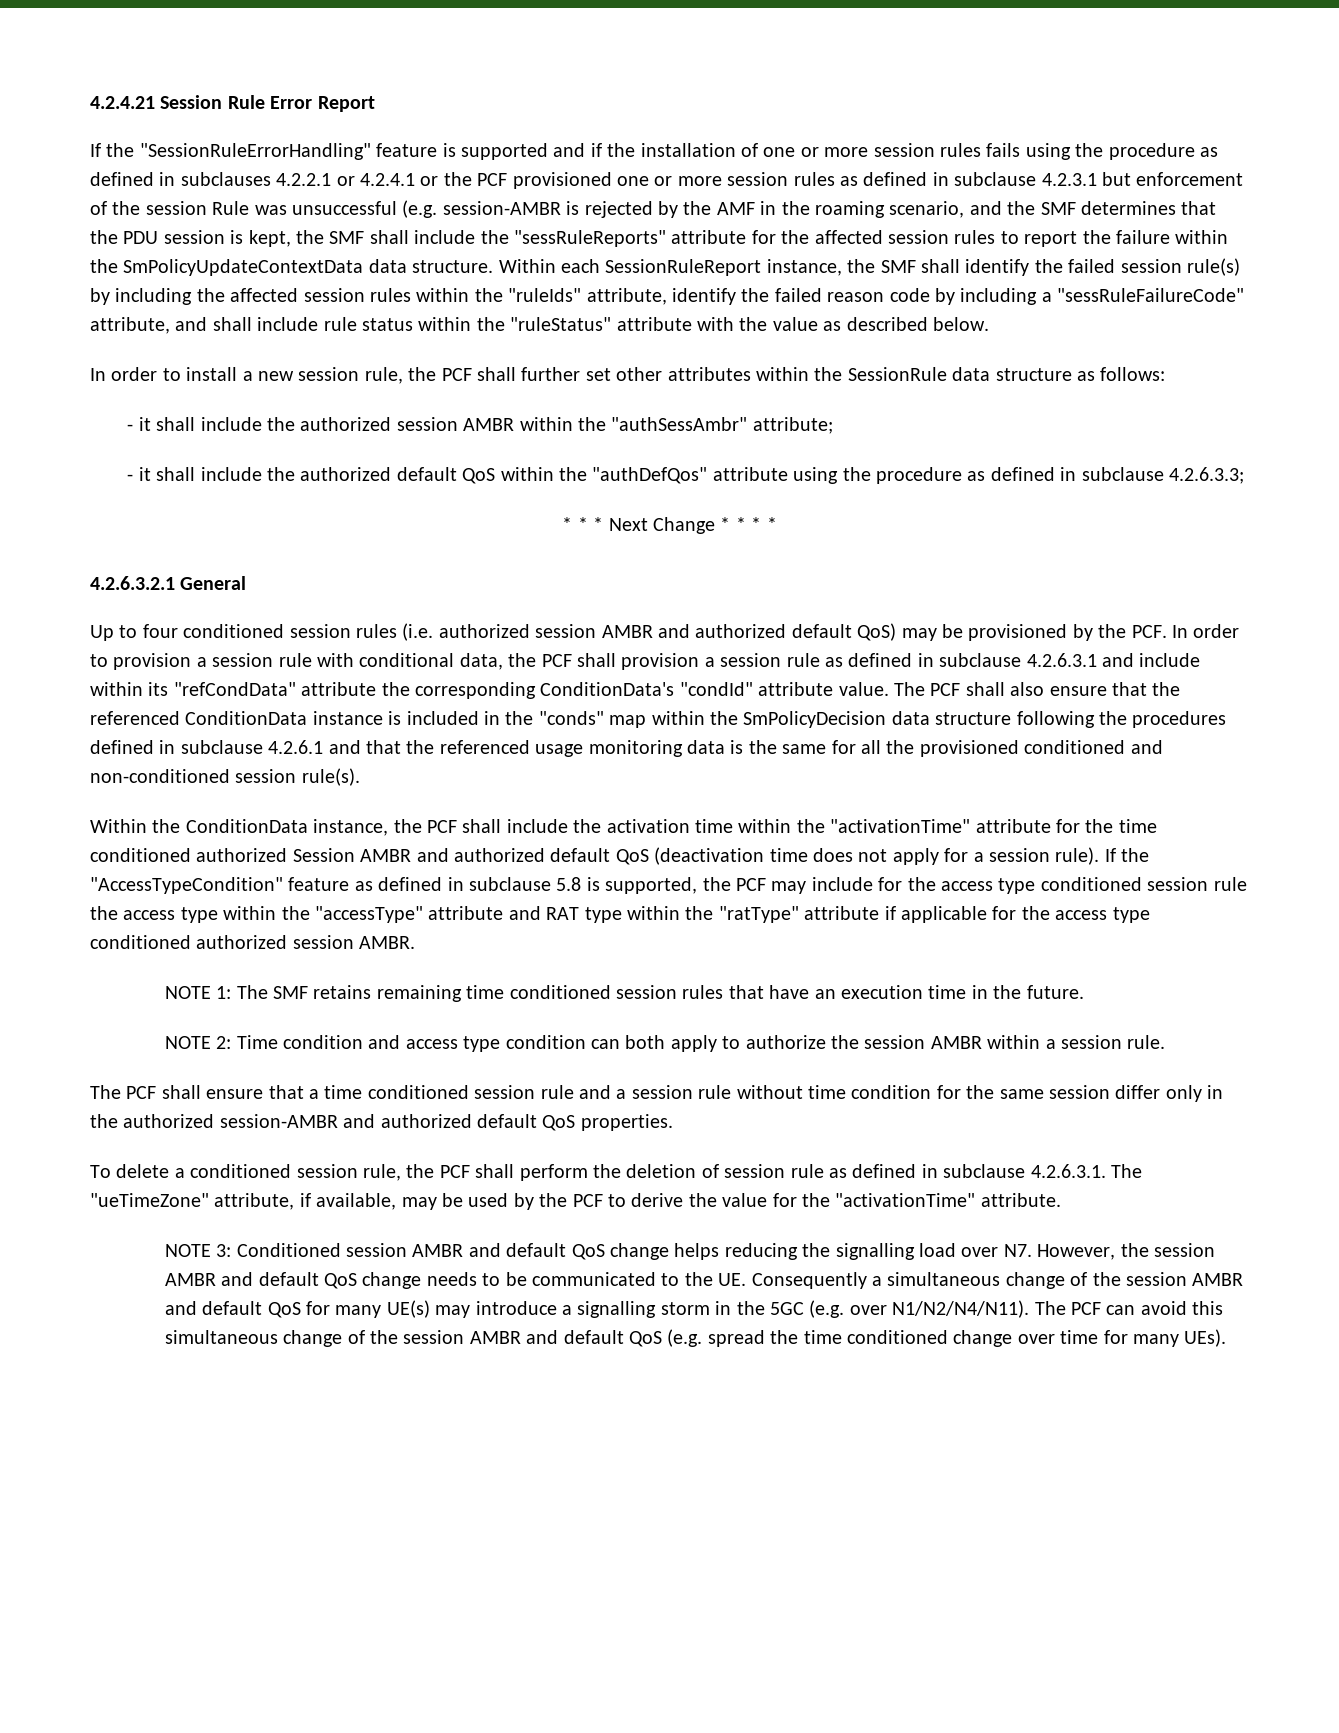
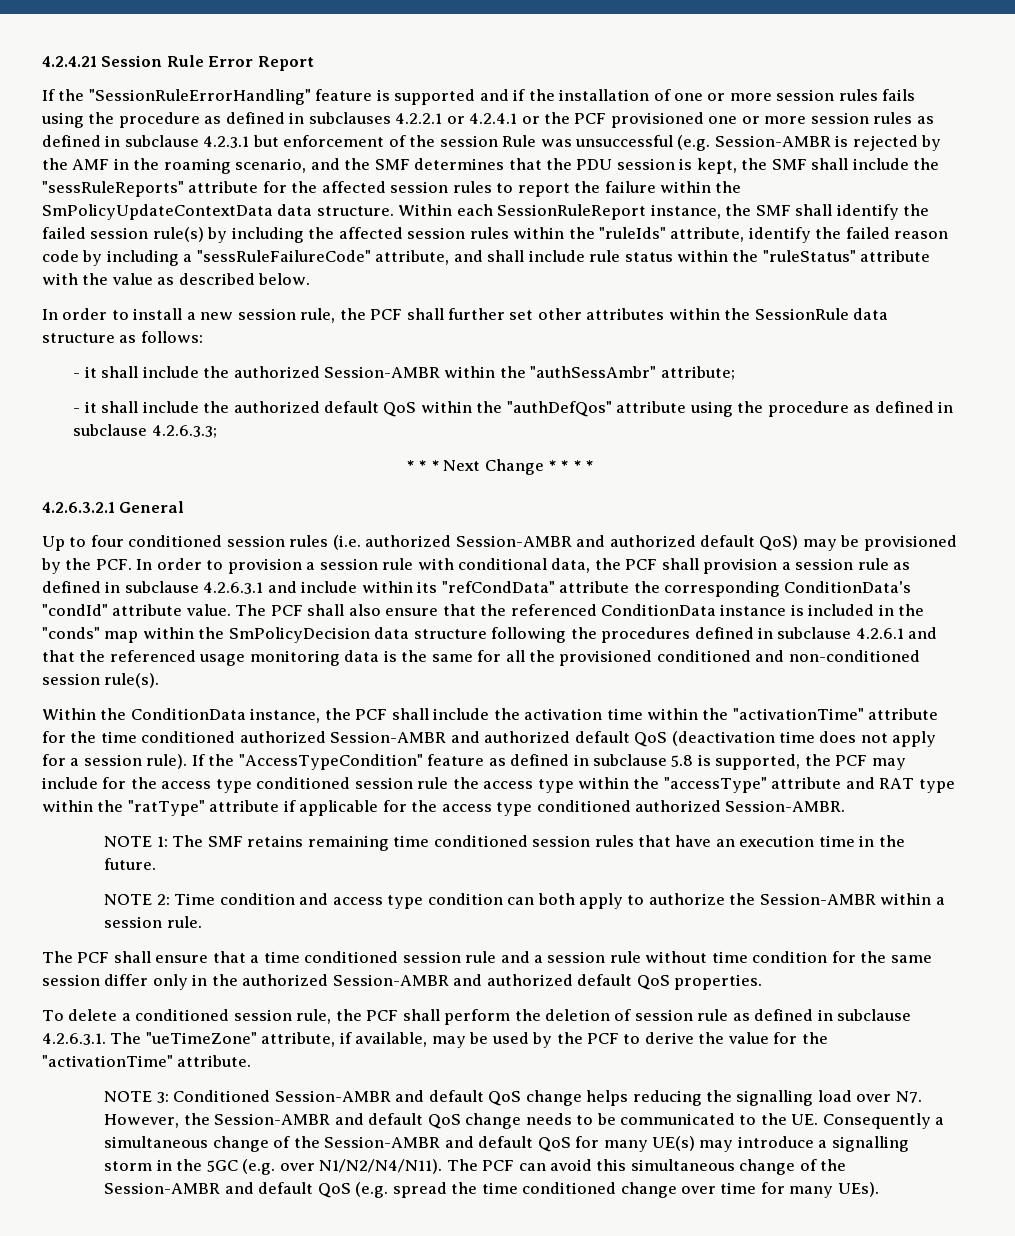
- If the "SessionRuleErrorHandling" feature is supported and if the installation of one or more session rules fails using the procedure as defined in subclauses 4.2.2.1 or 4.2.4.1 or the PCF provisioned one or more session rules as defined in subclause 4.2.3.1 but enforcement of the session Rule was unsuccessful (e.g. session-AMBR is rejected by the AMF in the roaming scenario, and the SMF determines that the PDU session is kept, the SMF shall include the "sessRuleReports" attribute for the affected session rules to report the failure within the SmPolicyUpdateContextData data structure.
+ If the "SessionRuleErrorHandling" feature is supported and if the installation of one or more session rules fails using the procedure as defined in subclauses 4.2.2.1 or 4.2.4.1 or the PCF provisioned one or more session rules as defined in subclause 4.2.3.1 but enforcement of the session Rule was unsuccessful (e.g. Session-AMBR is rejected by the AMF in the roaming scenario, and the SMF determines that the PDU session is kept, the SMF shall include the "sessRuleReports" attribute for the affected session rules to report the failure within the SmPolicyUpdateContextData data structure.
- - it shall include the authorized session AMBR within the "authSessAmbr" attribute;
+ - it shall include the authorized Session-AMBR within the "authSessAmbr" attribute;
- Up to four conditioned session rules (i.e. authorized session AMBR and authorized default QoS) may be provisioned by the PCF. In order to provision a session rule with conditional data, the PCF shall provision a session rule as defined in subclause 4.2.6.3.1 and include within its "refCondData" attribute the corresponding ConditionData's "condId" attribute value.
+ Up to four conditioned session rules (i.e. authorized Session-AMBR and authorized default QoS) may be provisioned by the PCF. In order to provision a session rule with conditional data, the PCF shall provision a session rule as defined in subclause 4.2.6.3.1 and include within its "refCondData" attribute the corresponding ConditionData's "condId" attribute value.
- Within the ConditionData instance, the PCF shall include the activation time within the "activationTime" attribute for the time conditioned authorized Session AMBR and authorized default QoS (deactivation time does not apply for a session rule).
+ Within the ConditionData instance, the PCF shall include the activation time within the "activationTime" attribute for the time conditioned authorized Session-AMBR and authorized default QoS (deactivation time does not apply for a session rule).
- If the "AccessTypeCondition" feature as defined in subclause 5.8 is supported, the PCF may include for the access type conditioned session rule the access type within the "accessType" attribute and RAT type within the "ratType" attribute if applicable for the access type conditioned authorized session AMBR.
+ If the "AccessTypeCondition" feature as defined in subclause 5.8 is supported, the PCF may include for the access type conditioned session rule the access type within the "accessType" attribute and RAT type within the "ratType" attribute if applicable for the access type conditioned authorized Session-AMBR.
- NOTE 2: Time condition and access type condition can both apply to authorize the session AMBR within a session rule.
+ NOTE 2: Time condition and access type condition can both apply to authorize the Session-AMBR within a session rule.
- The PCF shall ensure that a time conditioned session rule and a session rule without time condition for the same session differ only in the authorized session-AMBR and authorized default QoS properties.
+ The PCF shall ensure that a time conditioned session rule and a session rule without time condition for the same session differ only in the authorized Session-AMBR and authorized default QoS properties.
- NOTE 3: Conditioned session AMBR and default QoS change helps reducing the signalling load over N7. However, the session AMBR and default QoS change needs to be communicated to the UE. Consequently a simultaneous change of the session AMBR and default QoS for many UE(s) may introduce a signalling storm in the 5GC (e.g. over N1/N2/N4/N11).
+ NOTE 3: Conditioned Session-AMBR and default QoS change helps reducing the signalling load over N7. However, the Session-AMBR and default QoS change needs to be communicated to the UE. Consequently a simultaneous change of the Session-AMBR and default QoS for many UE(s) may introduce a signalling storm in the 5GC (e.g. over N1/N2/N4/N11).
- The PCF can avoid this simultaneous change of the session AMBR and default QoS (e.g. spread the time conditioned change over time for many UEs).
+ The PCF can avoid this simultaneous change of the Session-AMBR and default QoS (e.g. spread the time conditioned change over time for many UEs).

